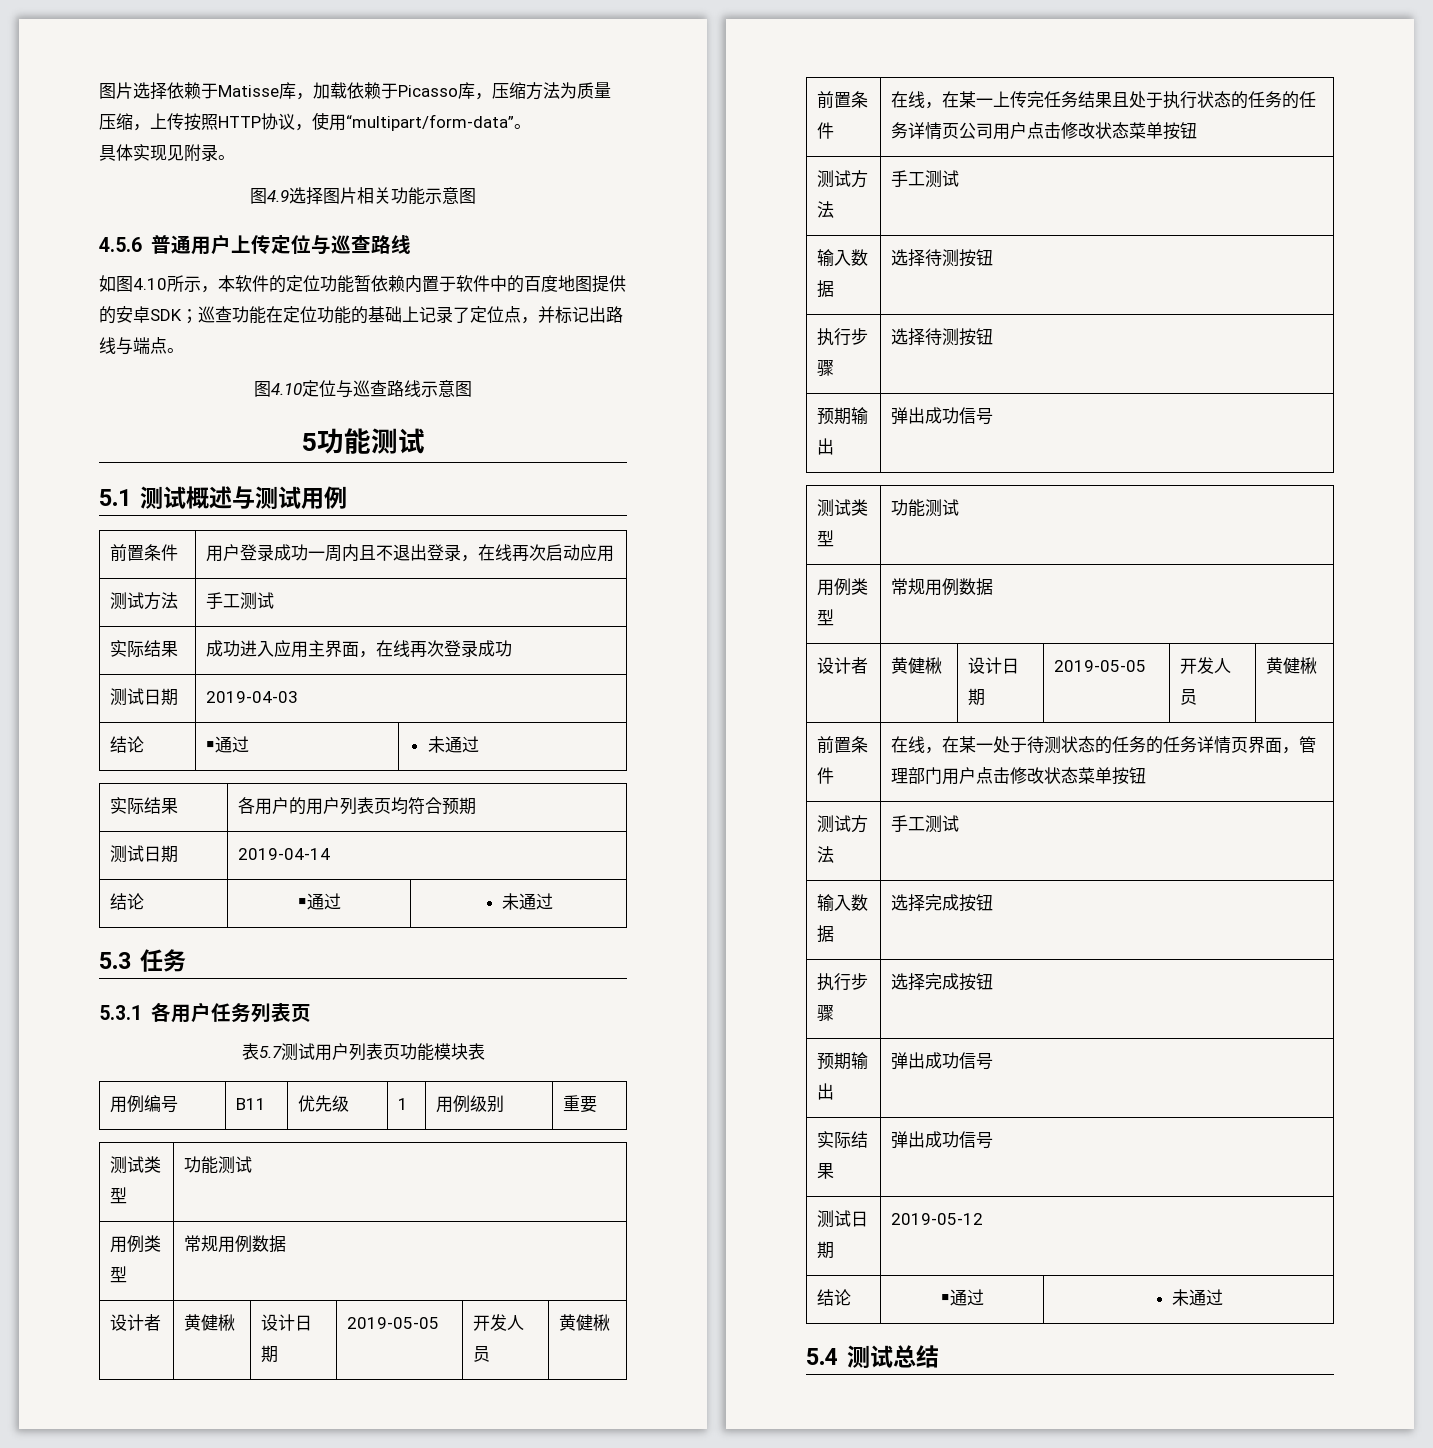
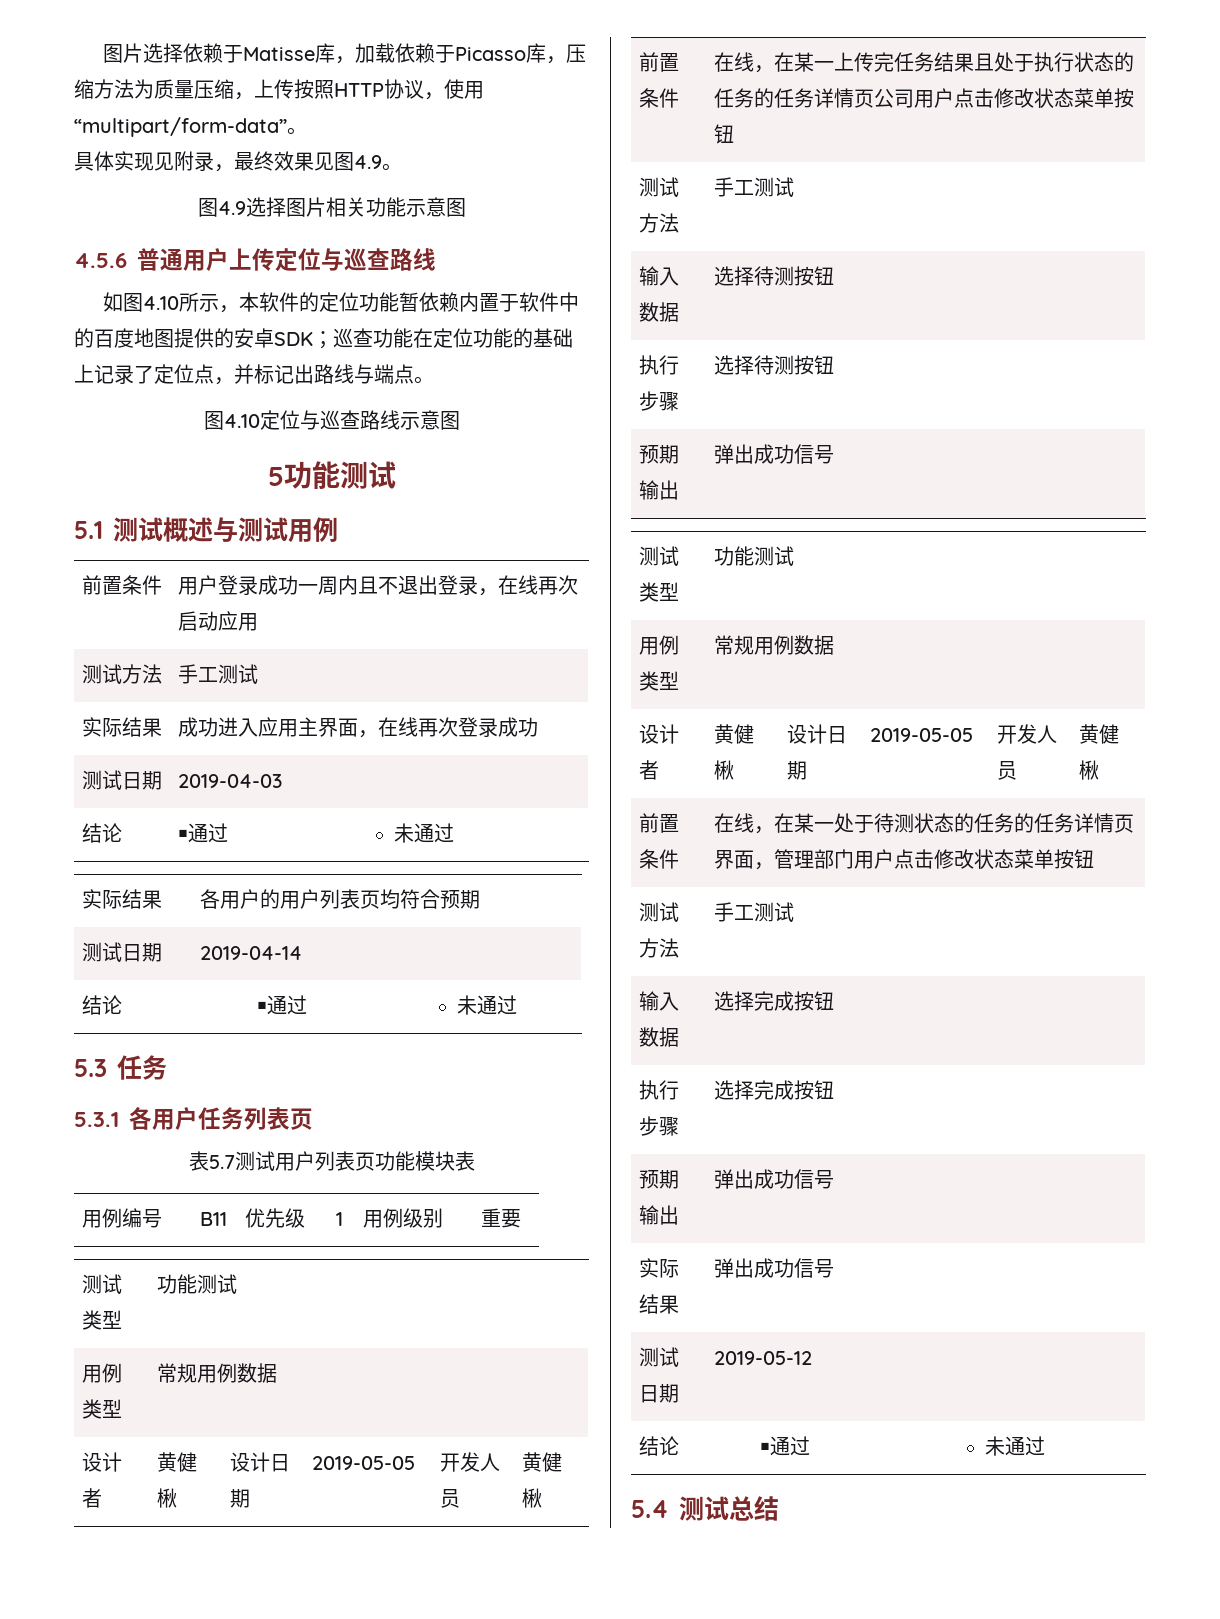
- 具体实现见附录。
+ 具体实现见附录，最终效果见图4.9。

